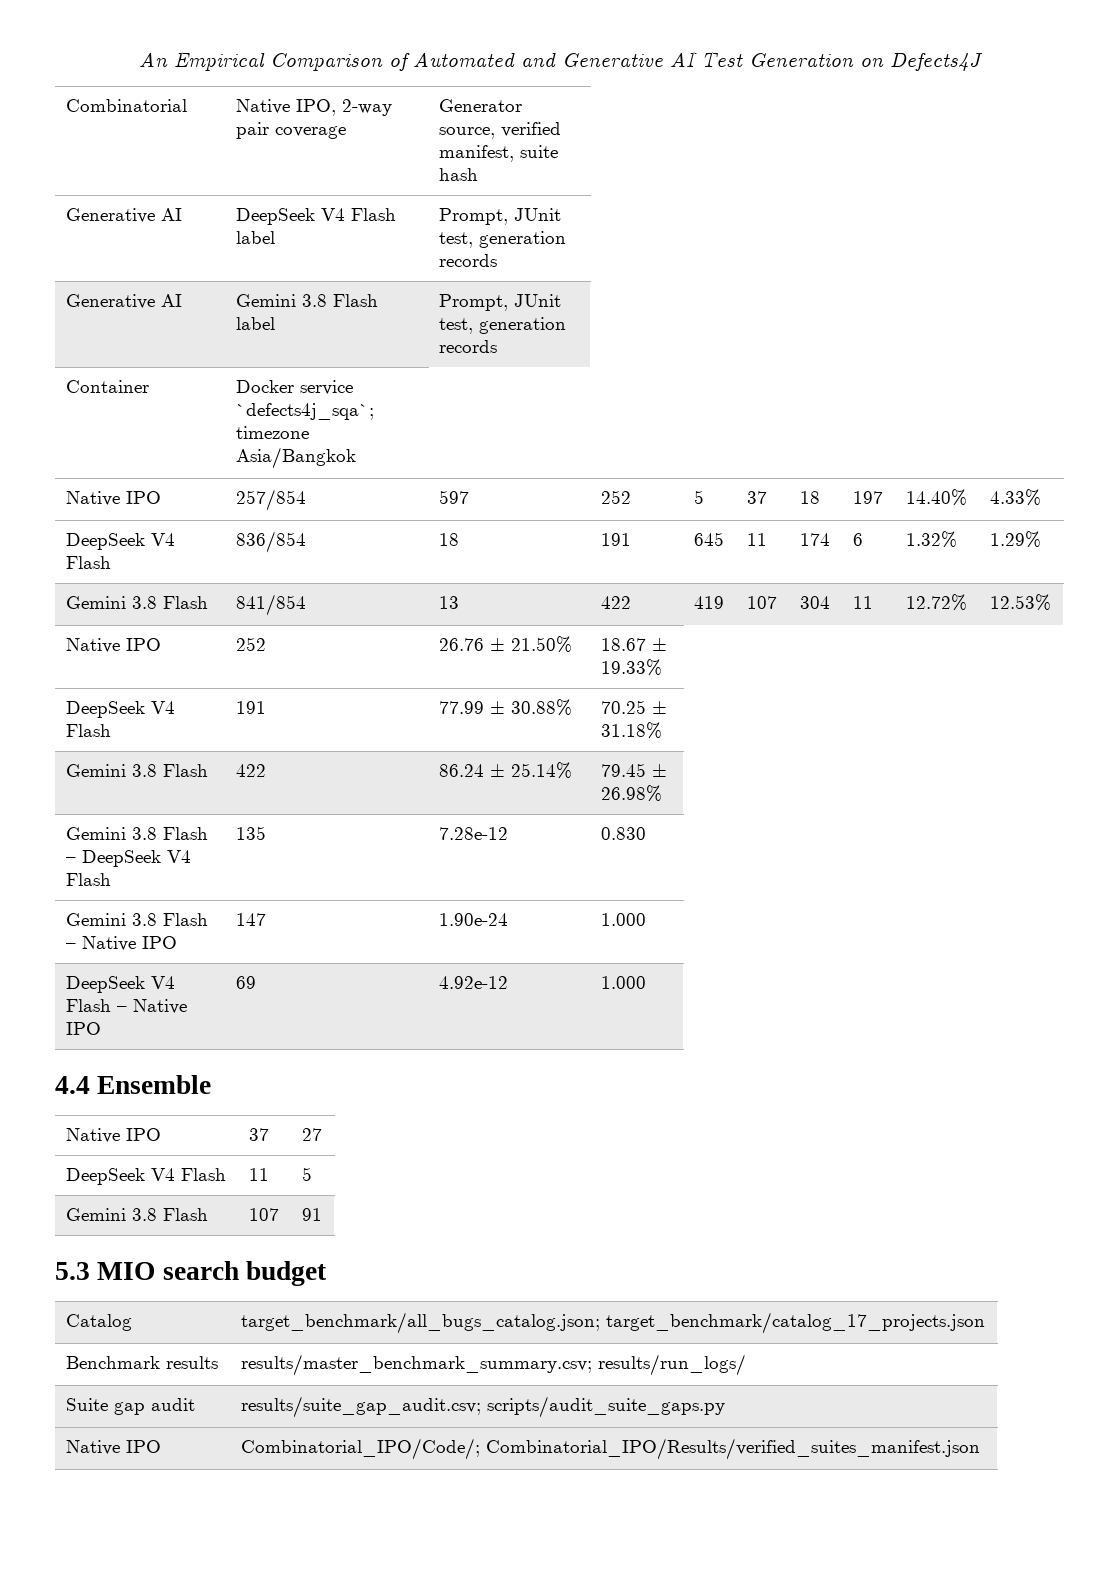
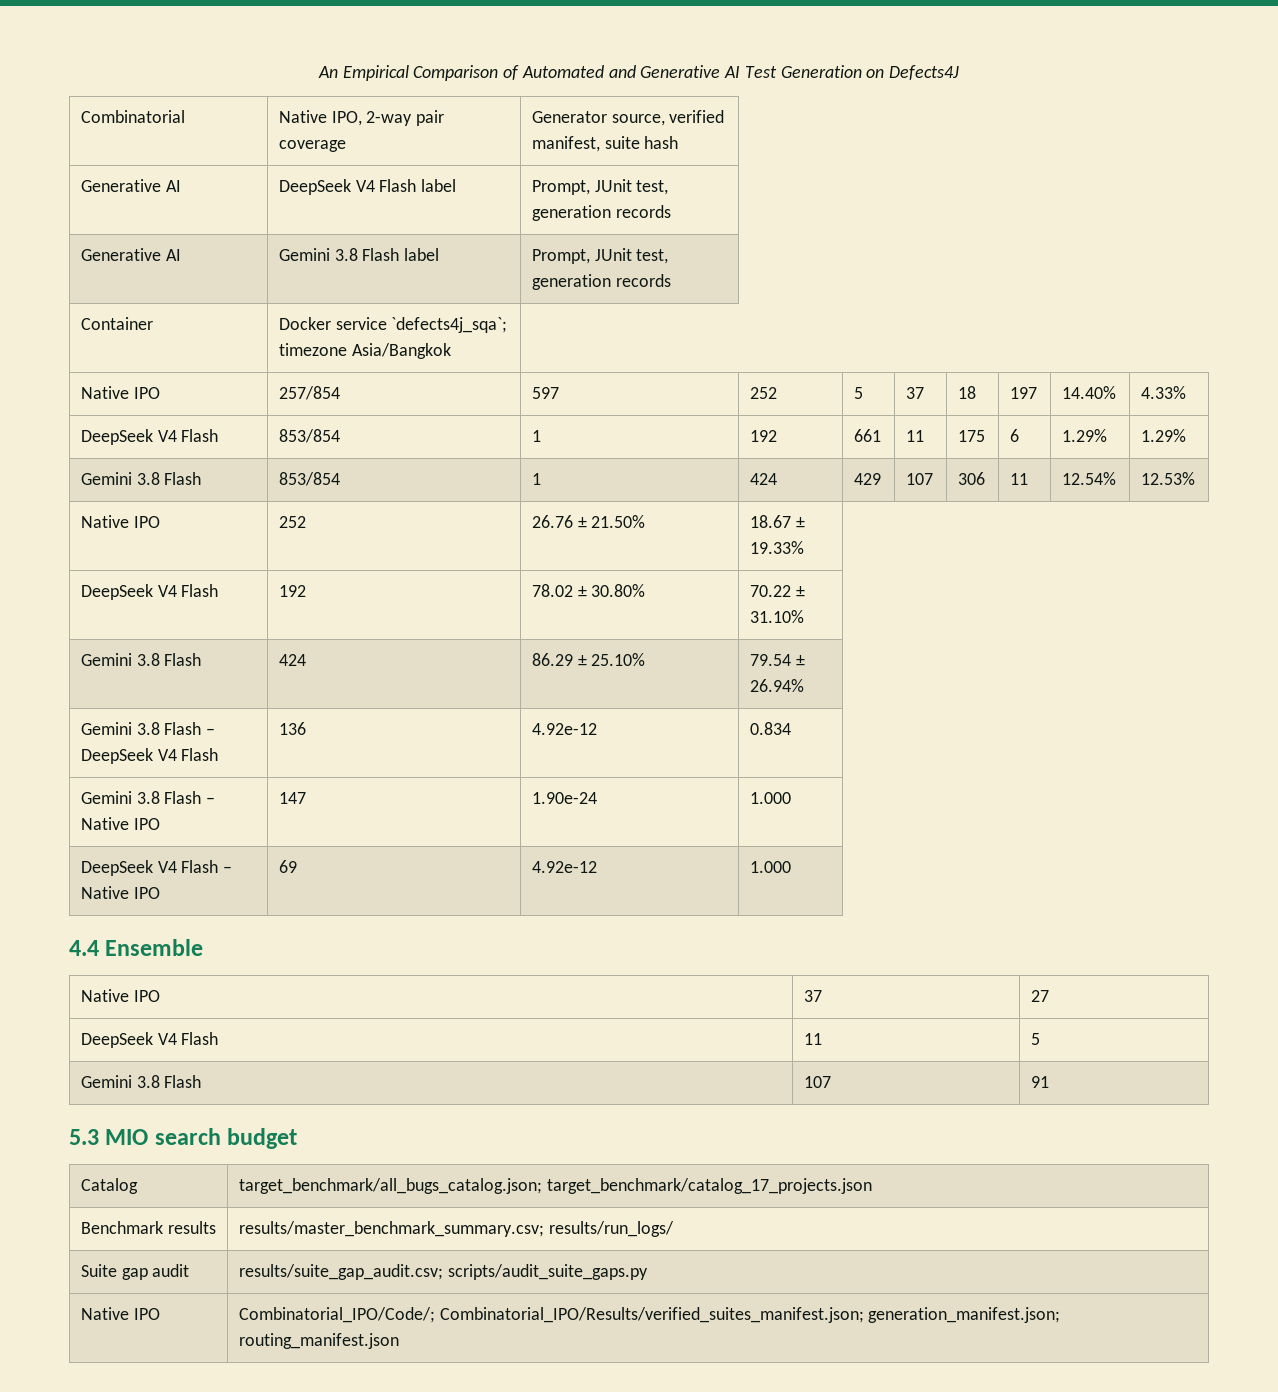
- DeepSeek V4 Flash | 836/854 | 18 | 191 | 645 | 11 | 174 | 6 | 1.32% | 1.29%
+ DeepSeek V4 Flash | 853/854 | 1 | 192 | 661 | 11 | 175 | 6 | 1.29% | 1.29%
- Gemini 3.8 Flash | 841/854 | 13 | 422 | 419 | 107 | 304 | 11 | 12.72% | 12.53%
+ Gemini 3.8 Flash | 853/854 | 1 | 424 | 429 | 107 | 306 | 11 | 12.54% | 12.53%
- DeepSeek V4 Flash | 191 | 77.99 ± 30.88% | 70.25 ± 31.18%
- Gemini 3.8 Flash | 422 | 86.24 ± 25.14% | 79.45 ± 26.98%
+ DeepSeek V4 Flash | 192 | 78.02 ± 30.80% | 70.22 ± 31.10%
+ Gemini 3.8 Flash | 424 | 86.29 ± 25.10% | 79.54 ± 26.94%
- Gemini 3.8 Flash – DeepSeek V4 Flash | 135 | 7.28e-12 | 0.830
+ Gemini 3.8 Flash – DeepSeek V4 Flash | 136 | 4.92e-12 | 0.834
- Native IPO | Combinatorial_IPO/Code/; Combinatorial_IPO/Results/verified_suites_manifest.json
+ Native IPO | Combinatorial_IPO/Code/; Combinatorial_IPO/Results/verified_suites_manifest.json; generation_manifest.json; routing_manifest.json

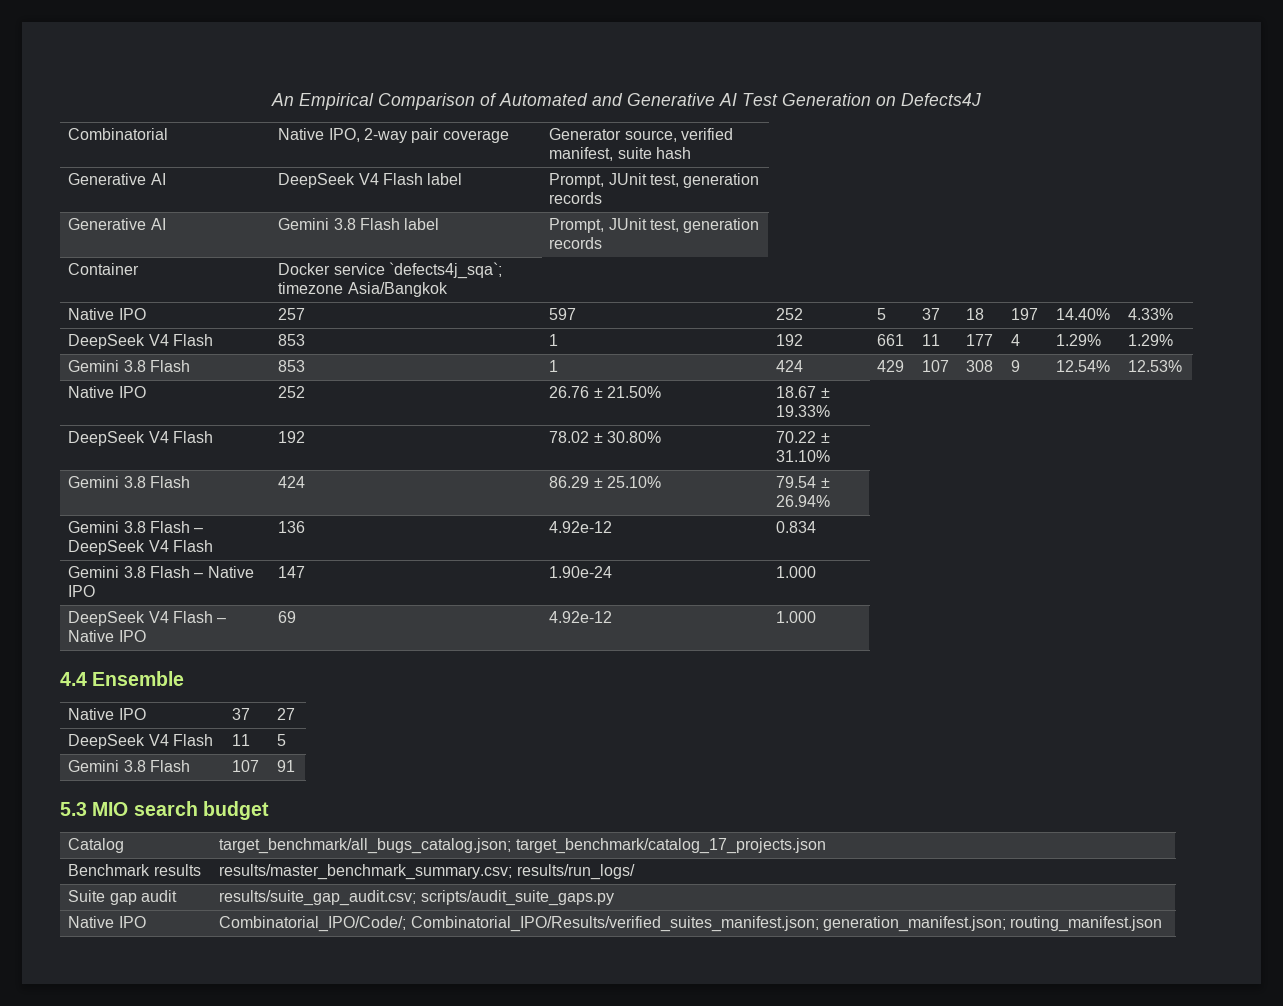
- Native IPO | 257/854 | 597 | 252 | 5 | 37 | 18 | 197 | 14.40% | 4.33%
+ Native IPO | 257 | 597 | 252 | 5 | 37 | 18 | 197 | 14.40% | 4.33%
- DeepSeek V4 Flash | 853/854 | 1 | 192 | 661 | 11 | 175 | 6 | 1.29% | 1.29%
+ DeepSeek V4 Flash | 853 | 1 | 192 | 661 | 11 | 177 | 4 | 1.29% | 1.29%
- Gemini 3.8 Flash | 853/854 | 1 | 424 | 429 | 107 | 306 | 11 | 12.54% | 12.53%
+ Gemini 3.8 Flash | 853 | 1 | 424 | 429 | 107 | 308 | 9 | 12.54% | 12.53%

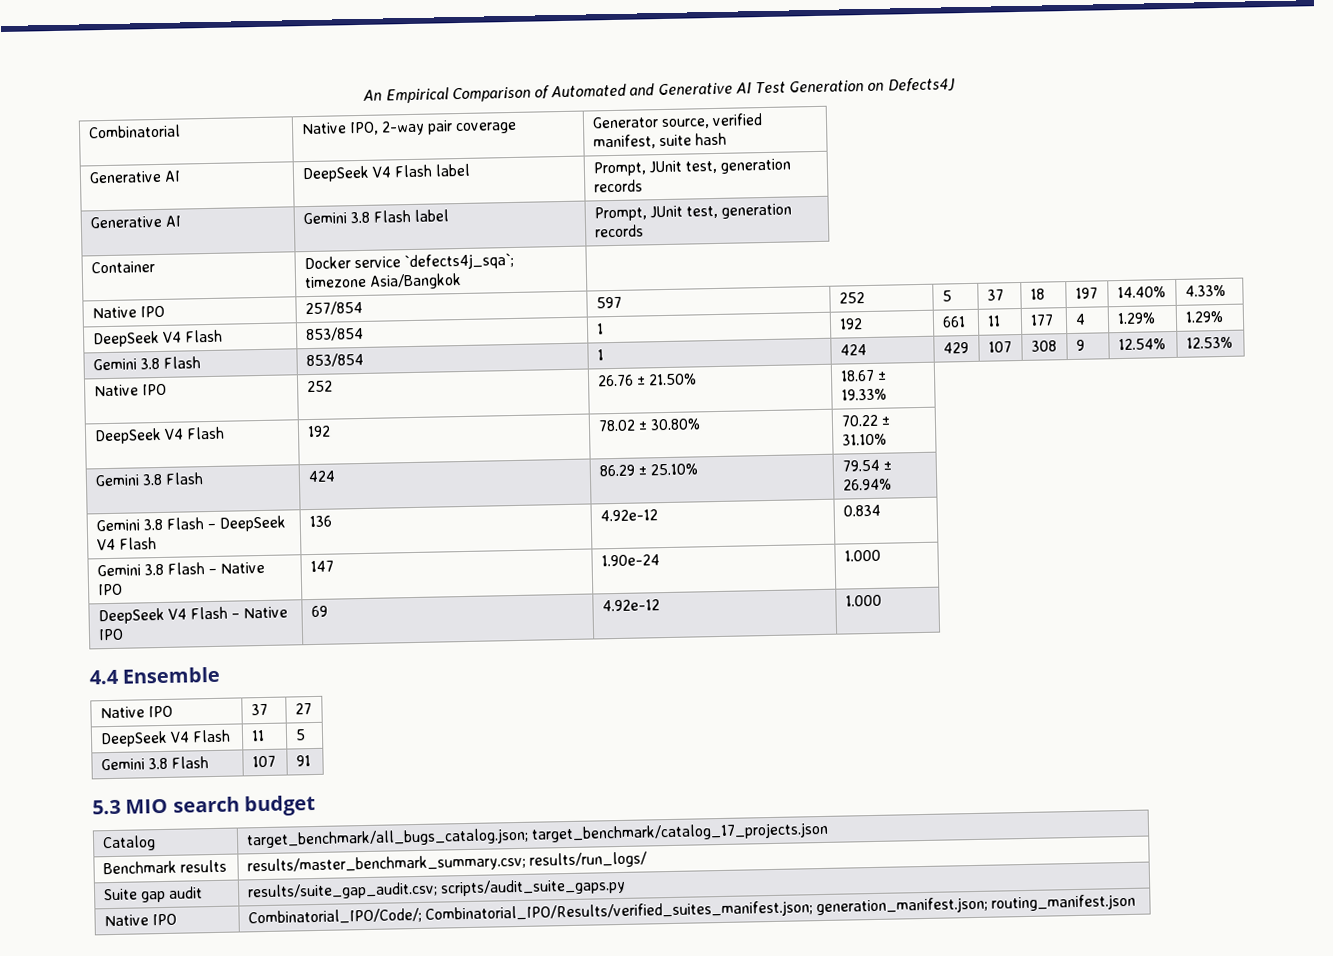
- Native IPO | 257 | 597 | 252 | 5 | 37 | 18 | 197 | 14.40% | 4.33%
+ Native IPO | 257/854 | 597 | 252 | 5 | 37 | 18 | 197 | 14.40% | 4.33%
- DeepSeek V4 Flash | 853 | 1 | 192 | 661 | 11 | 177 | 4 | 1.29% | 1.29%
+ DeepSeek V4 Flash | 853/854 | 1 | 192 | 661 | 11 | 177 | 4 | 1.29% | 1.29%
- Gemini 3.8 Flash | 853 | 1 | 424 | 429 | 107 | 308 | 9 | 12.54% | 12.53%
+ Gemini 3.8 Flash | 853/854 | 1 | 424 | 429 | 107 | 308 | 9 | 12.54% | 12.53%

